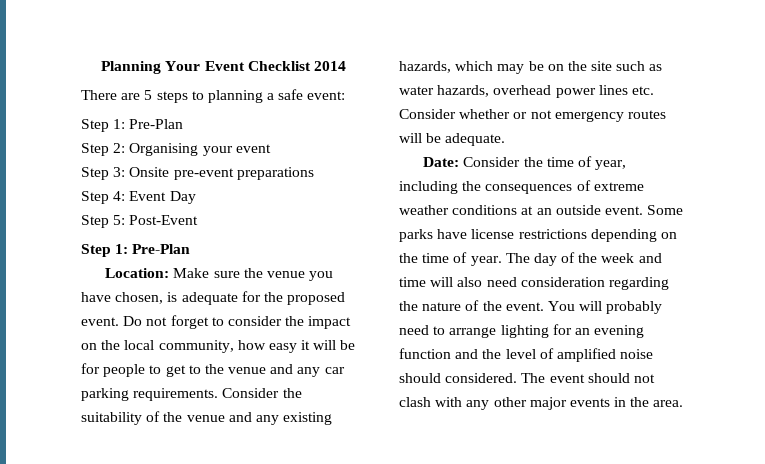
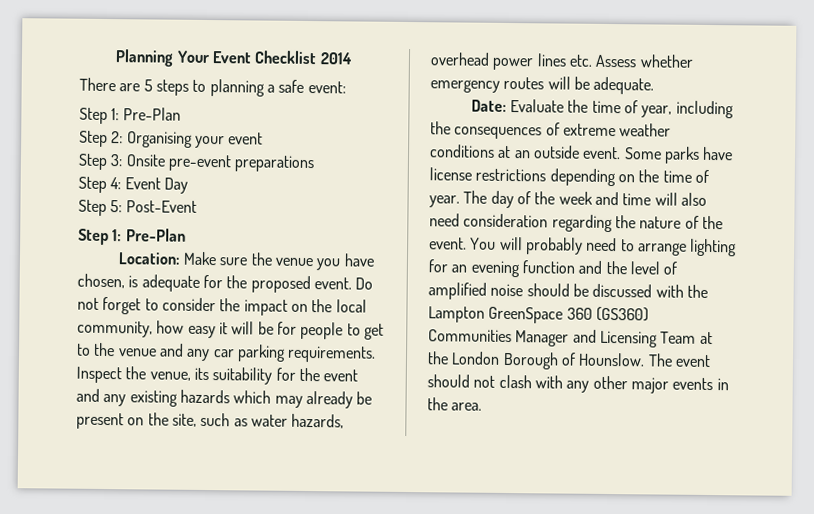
- Consider the suitability of the venue and any existing hazards, which may be on the site such as water hazards, overhead power lines etc. Consider whether or not emergency routes will be adequate.
+ Inspect the venue, its suitability for the event and any existing hazards which may already be present on the site, such as water hazards, overhead power lines etc. Assess whether emergency routes will be adequate.
- Date: Consider the time of year, including the consequences of extreme weather conditions at an outside event.
+ Date: Evaluate the time of year, including the consequences of extreme weather conditions at an outside event.
- You will probably need to arrange lighting for an evening function and the level of amplified noise should considered.
+ You will probably need to arrange lighting for an evening function and the level of amplified noise should be discussed with the Lampton GreenSpace 360 (GS360) Communities Manager and Licensing Team at the London Borough of Hounslow.

